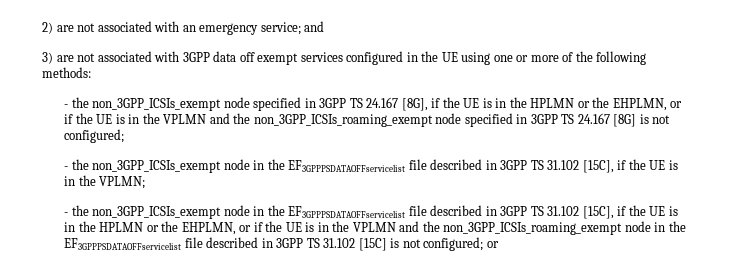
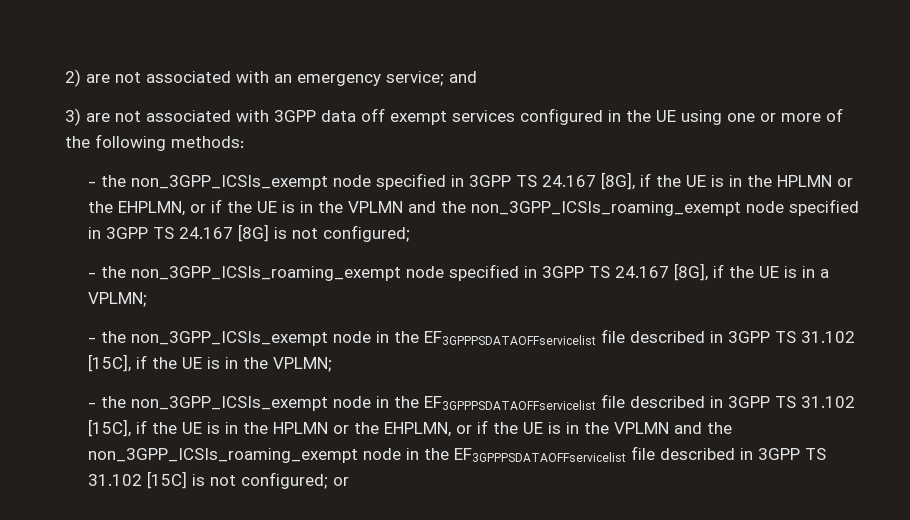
+ - the non_3GPP_ICSIs_roaming_exempt node specified in 3GPP TS 24.167 [8G], if the UE is in a VPLMN;

